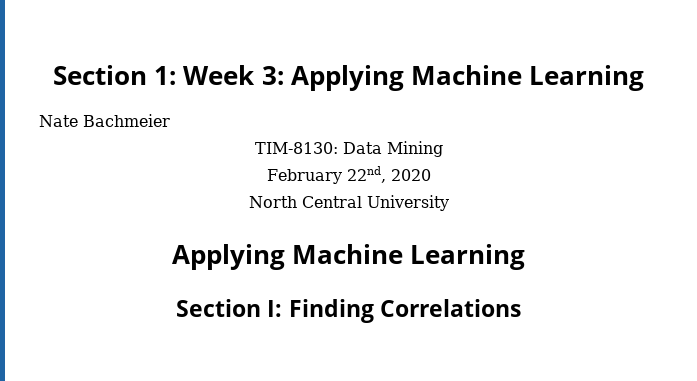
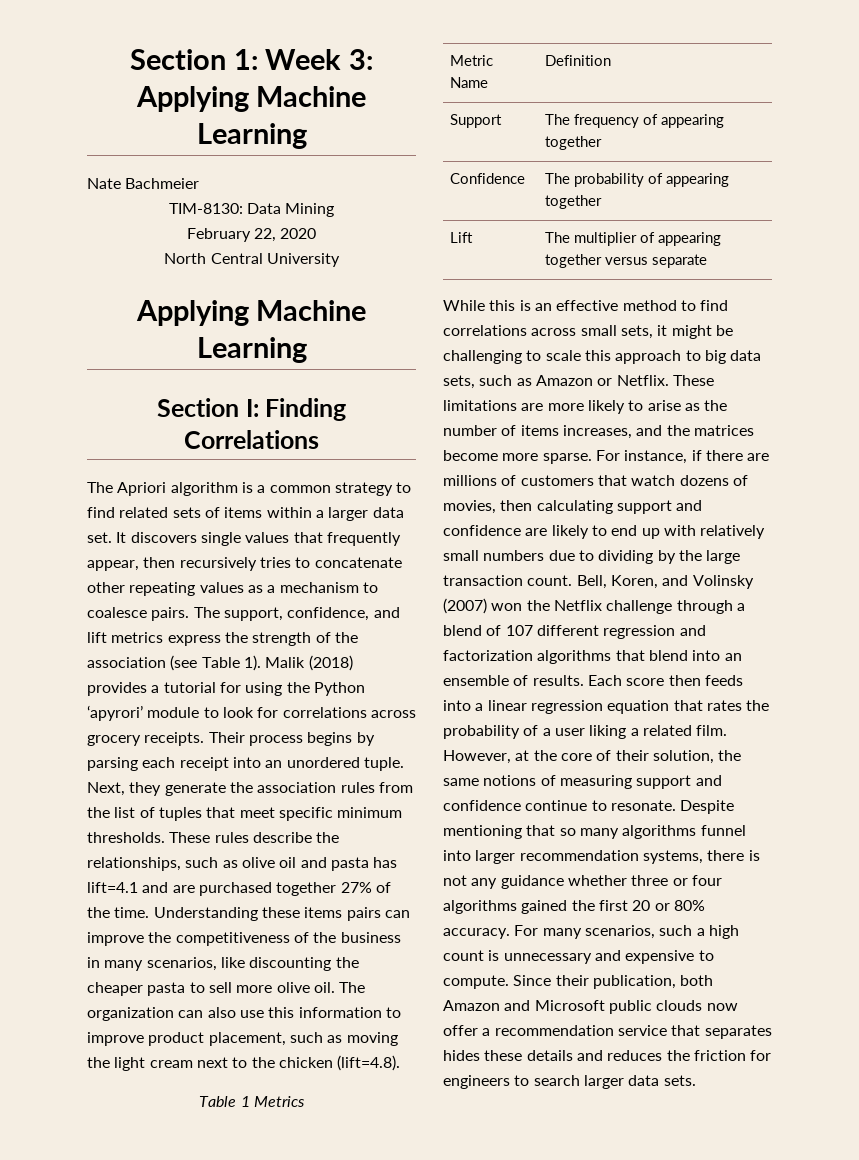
- February 22nd, 2020
+ February 22, 2020
+ The Apriori algorithm is a common strategy to find related sets of items within a larger data set. It discovers single values that frequently appear, then recursively tries to concatenate other repeating values as a mechanism to coalesce pairs. The support, confidence, and lift metrics express the strength of the association (see Table 1). Malik (2018) provides a tutorial for using the Python ‘apyrori’ module to look for correlations across grocery receipts. Their process begins by parsing each receipt into an unordered tuple. Next, they generate the association rules from the list of tuples that meet specific minimum thresholds. These rules describe the relationships, such as olive oil and pasta has lift=4.1 and are purchased together 27% of the time. Understanding these items pairs can improve the competitiveness of the business in many scenarios, like discounting the cheaper pasta to sell more olive oil. The organization can also use this information to improve product placement, such as moving the light cream next to the chicken (lift=4.8).
+ Table 1 Metrics
+ Metric Name | Definition
+ Support | The frequency of appearing together
+ Confidence | The probability of appearing together
+ Lift | The multiplier of appearing together versus separate
+ While this is an effective method to find correlations across small sets, it might be challenging to scale this approach to big data sets, such as Amazon or Netflix. These limitations are more likely to arise as the number of items increases, and the matrices become more sparse. For instance, if there are millions of customers that watch dozens of movies, then calculating support and confidence are likely to end up with relatively small numbers due to dividing by the large transaction count. Bell, Koren, and Volinsky (2007) won the Netflix challenge through a blend of 107 different regression and factorization algorithms that blend into an ensemble of results. Each score then feeds into a linear regression equation that rates the probability of a user liking a related film. However, at the core of their solution, the same notions of measuring support and confidence continue to resonate. Despite mentioning that so many algorithms funnel into larger recommendation systems, there is not any guidance whether three or four algorithms gained the first 20 or 80% accuracy. For many scenarios, such a high count is unnecessary and expensive to compute. Since their publication, both Amazon and Microsoft public clouds now offer a recommendation service that separates hides these details and reduces the friction for engineers to search larger data sets.

